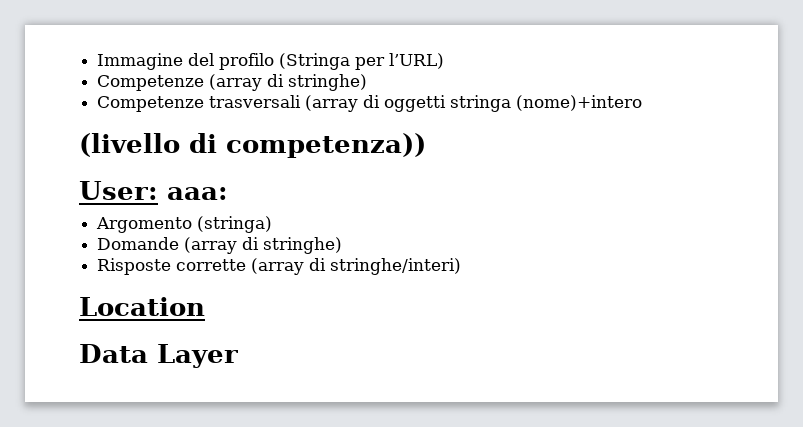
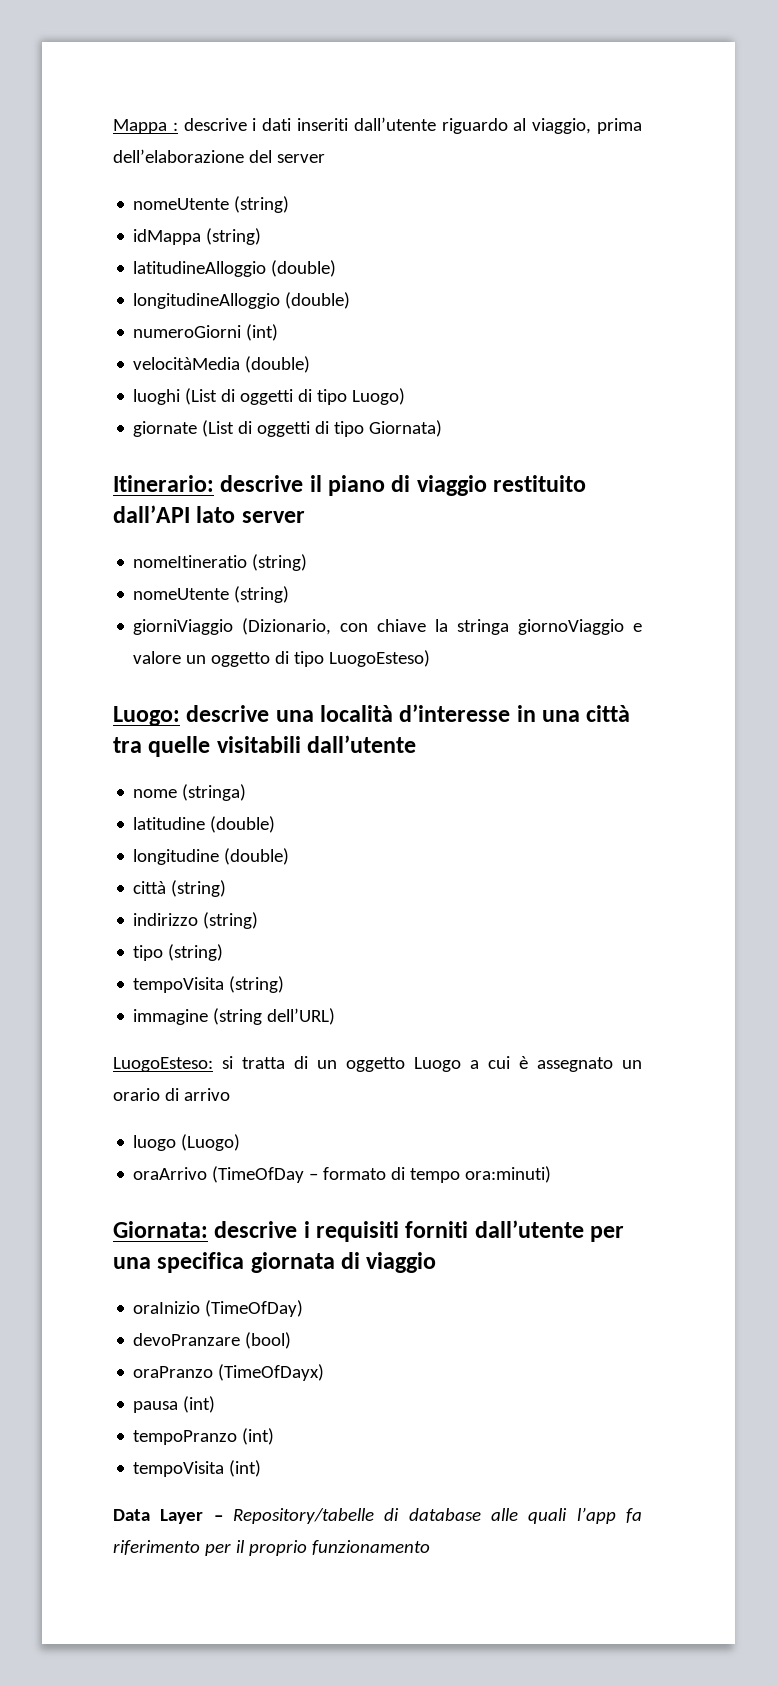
- Immagine del profilo (Stringa per l’URL)
- Competenze (array di stringhe)
- Competenze trasversali (array di oggetti stringa (nome)+intero
- (livello di competenza))
- User: aaa:
- Argomento (stringa)
- Domande (array di stringhe)
- Risposte corrette (array di stringhe/interi)
- Location
- Data Layer
+ Mappa : descrive i dati inseriti dall’utente riguardo al viaggio, prima dell’elaborazione del server
+ nomeUtente (string)
+ idMappa (string)
+ latitudineAlloggio (double)
+ longitudineAlloggio (double)
+ numeroGiorni (int)
+ velocitàMedia (double)
+ luoghi (List di oggetti di tipo Luogo)
+ giornate (List di oggetti di tipo Giornata)
+ Itinerario: descrive il piano di viaggio restituito dall’API lato server
+ nomeItineratio (string)
+ nomeUtente (string)
+ giorniViaggio (Dizionario, con chiave la stringa giornoViaggio e valore un oggetto di tipo LuogoEsteso)
+ Luogo: descrive una località d’interesse in una città tra quelle visitabili dall’utente
+ nome (stringa)
+ latitudine (double)
+ longitudine (double)
+ città (string)
+ indirizzo (string)
+ tipo (string)
+ tempoVisita (string)
+ immagine (string dell’URL)
+ LuogoEsteso: si tratta di un oggetto Luogo a cui è assegnato un orario di arrivo
+ luogo (Luogo)
+ oraArrivo (TimeOfDay – formato di tempo ora:minuti)
+ Giornata: descrive i requisiti forniti dall’utente per una specifica giornata di viaggio
+ oraInizio (TimeOfDay)
+ devoPranzare (bool)
+ oraPranzo (TimeOfDayx)
+ pausa (int)
+ tempoPranzo (int)
+ tempoVisita (int)
+ Data Layer – Repository/tabelle di database alle quali l’app fa riferimento per il proprio funzionamento

